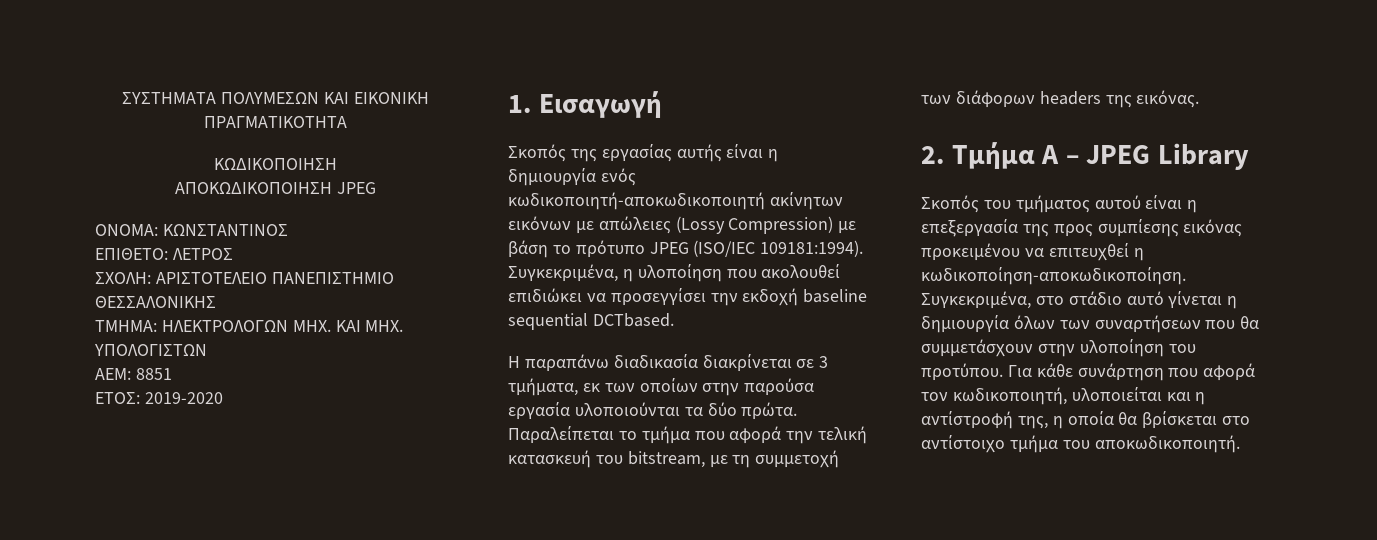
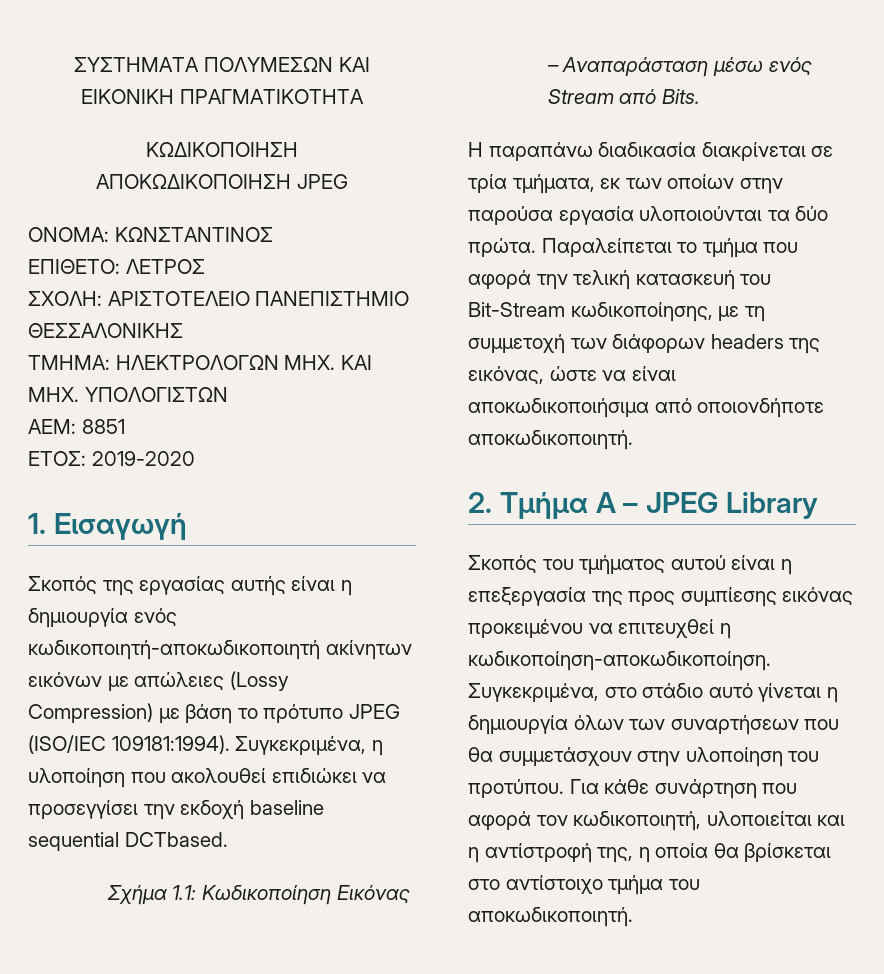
+ Σχήμα 1.1: Κωδικοποίηση Εικόνας – Αναπαράσταση μέσω ενός Stream από Bits.
- Η παραπάνω διαδικασία διακρίνεται σε 3 τμήματα, εκ των οποίων στην παρούσα εργασία υλοποιούνται τα δύο πρώτα.
+ Η παραπάνω διαδικασία διακρίνεται σε τρία τμήματα, εκ των οποίων στην παρούσα εργασία υλοποιούνται τα δύο πρώτα.
- Παραλείπεται το τμήμα που αφορά την τελική κατασκευή του bitstream, με τη συμμετοχή των διάφορων headers της εικόνας.
+ Παραλείπεται το τμήμα που αφορά την τελική κατασκευή του Bit-Stream κωδικοποίησης, με τη συμμετοχή των διάφορων headers της εικόνας, ώστε να είναι αποκωδικοποιήσιμα από οποιονδήποτε αποκωδικοποιητή.

